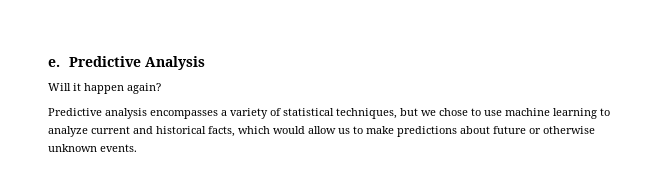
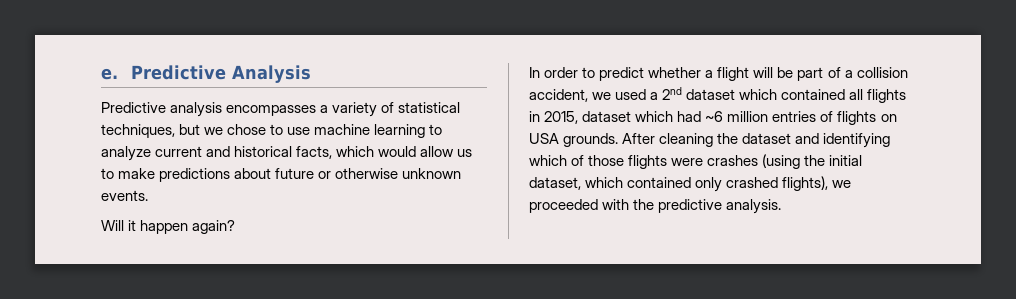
- Will it happen again?
+ Will it happen again?
+ In order to predict whether a flight will be part of a collision accident, we used a 2nd dataset which contained all flights in 2015, dataset which had ~6 million entries of flights on USA grounds. After cleaning the dataset and identifying which of those flights were crashes (using the initial dataset, which contained only crashed flights), we proceeded with the predictive analysis.

